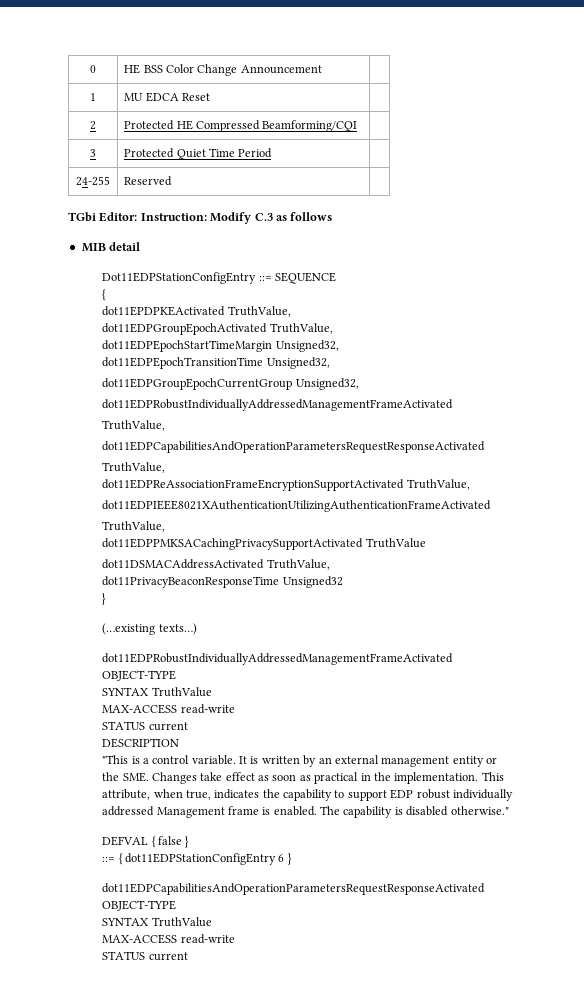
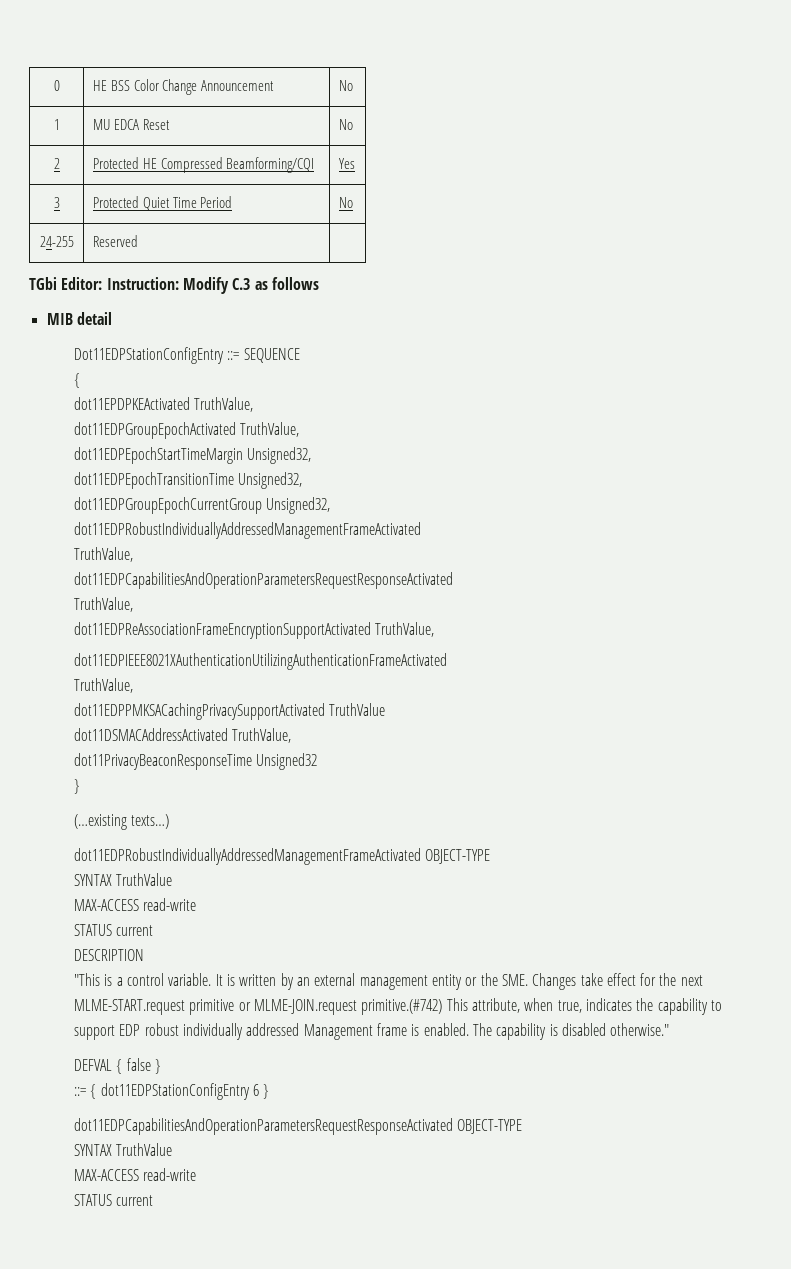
- 0 | HE BSS Color Change Announcement |
+ 0 | HE BSS Color Change Announcement | No
- 1 | MU EDCA Reset |
+ 1 | MU EDCA Reset | No
- 2 | Protected HE Compressed Beamforming/CQI |
+ 2 | Protected HE Compressed Beamforming/CQI | Yes
- 3 | Protected Quiet Time Period |
+ 3 | Protected Quiet Time Period | No
- It is written by an external management entity or the SME. Changes take effect as soon as practical in the implementation. This attribute, when true, indicates the capability to support EDP robust individually addressed Management frame is enabled.
+ It is written by an external management entity or the SME. Changes take effect for the next MLME-START.request primitive or MLME-JOIN.request primitive.(#742) This attribute, when true, indicates the capability to support EDP robust individually addressed Management frame is enabled.

